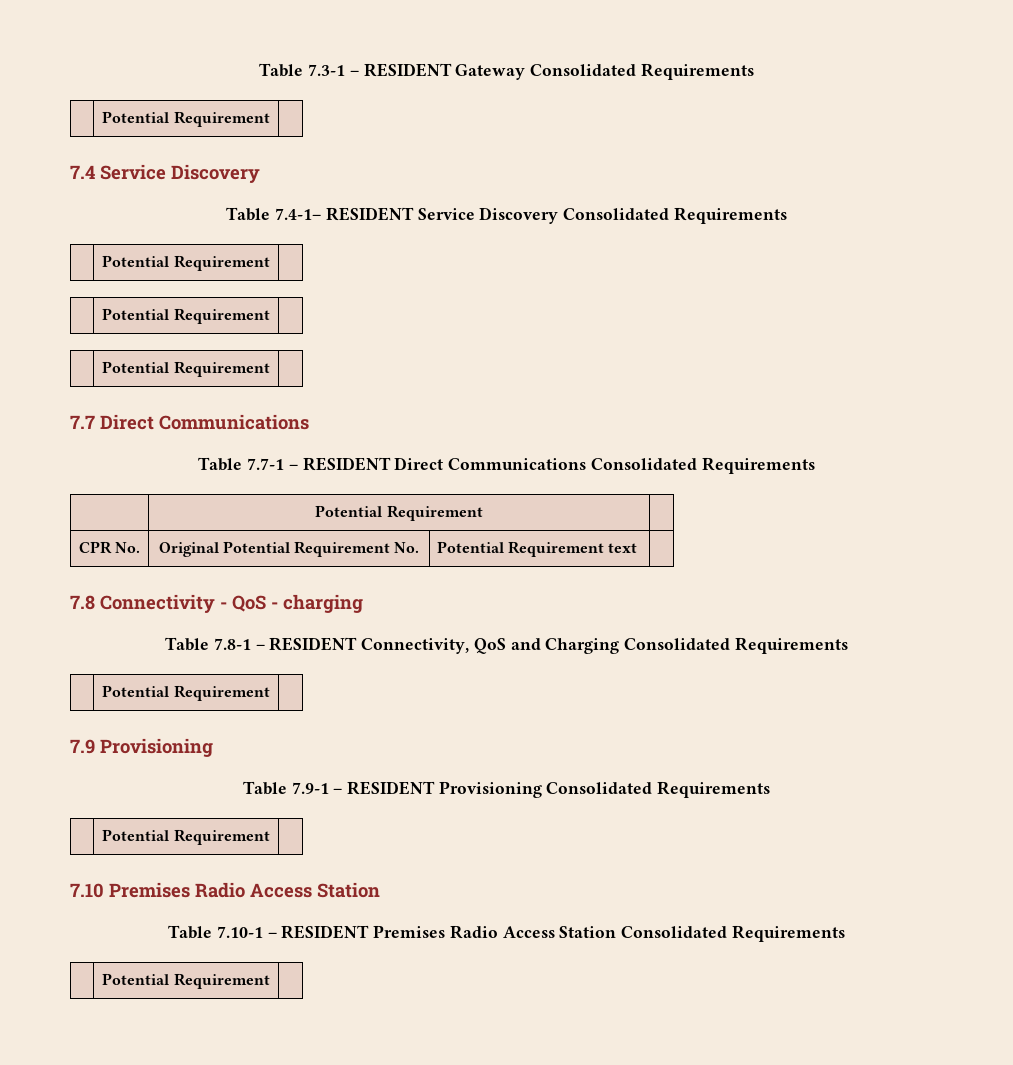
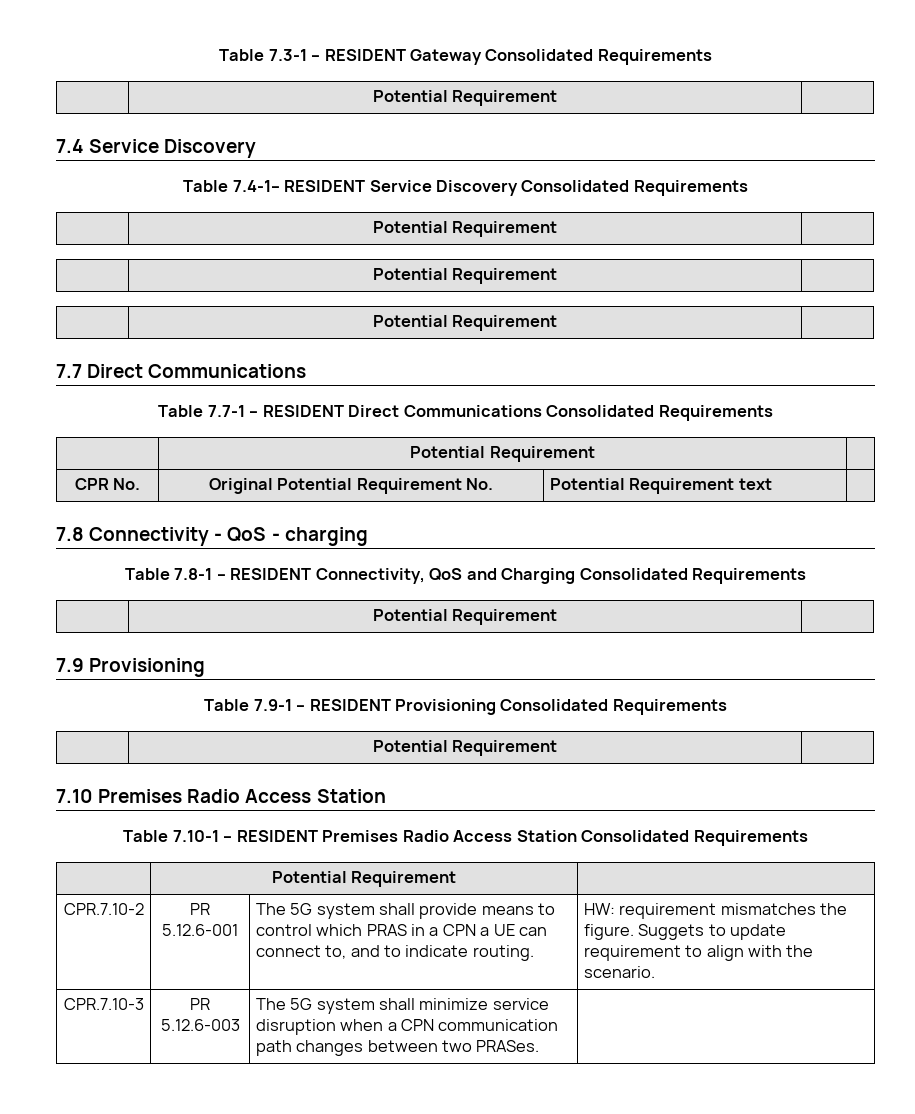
+ CPR.7.10-2 | PR 5.12.6-001 | The 5G system shall provide means to control which PRAS in a CPN a UE can connect to, and to indicate routing. | HW: requirement mismatches the figure. Suggets to update requirement to align with the scenario.
+ CPR.7.10-3 | PR 5.12.6-003 | The 5G system shall minimize service disruption when a CPN communication path changes between two PRASes. |

